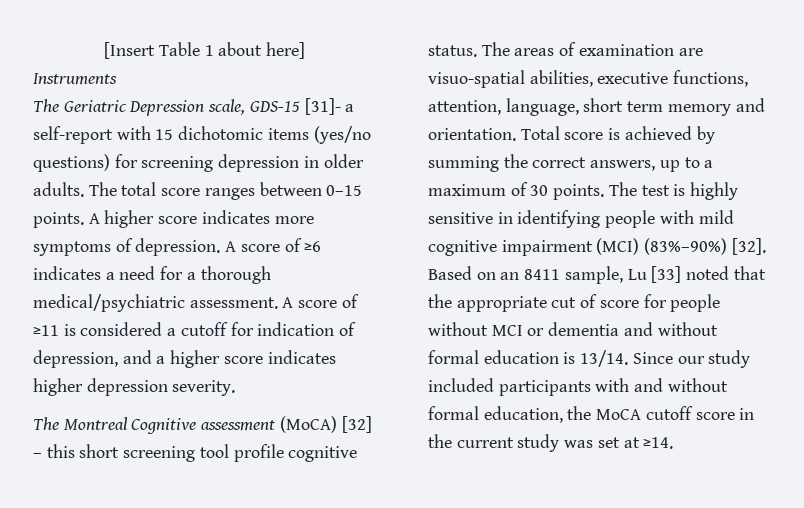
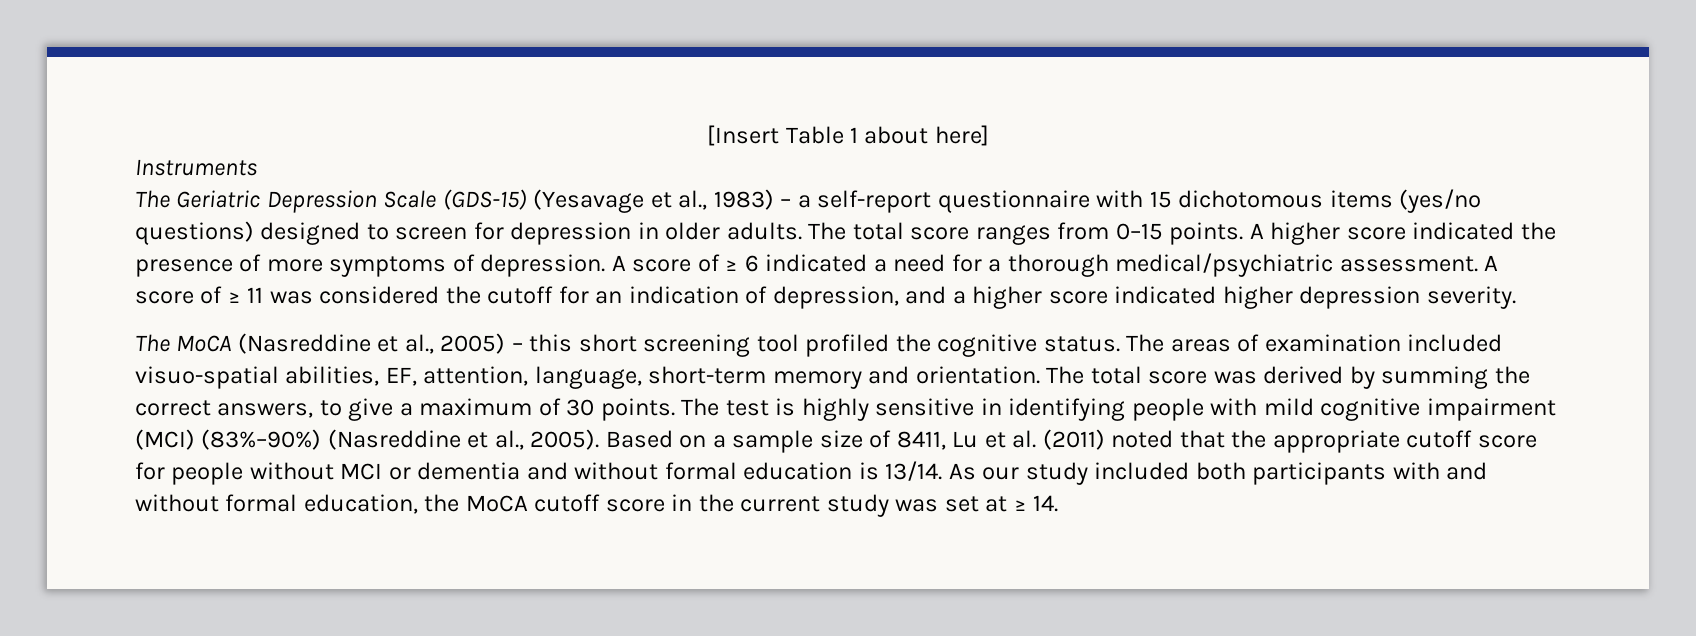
- The Geriatric Depression scale, GDS-15 [31]- a self-report with 15 dichotomic items (yes/no questions) for screening depression in older adults.
+ The Geriatric Depression Scale (GDS-15) (Yesavage et al., 1983) – a self-report questionnaire with 15 dichotomous items (yes/no questions) designed to screen for depression in older adults.
- The total score ranges between 0–15 points.
+ The total score ranges from 0–15 points.
- A higher score indicates more symptoms of depression.
+ A higher score indicated the presence of more symptoms of depression.
- A score of ≥6 indicates a need for a thorough medical/psychiatric assessment.
+ A score of ≥ 6 indicated a need for a thorough medical/psychiatric assessment.
- A score of ≥11 is considered a cutoff for indication of depression, and a higher score indicates higher depression severity.
+ A score of ≥ 11 was considered the cutoff for an indication of depression, and a higher score indicated higher depression severity.
- The Montreal Cognitive assessment (MoCA) [32] – this short screening tool profile cognitive status.
+ The MoCA (Nasreddine et al., 2005) – this short screening tool profiled the cognitive status.
- The areas of examination are visuo-spatial abilities, executive functions, attention, language, short term memory and orientation. Total score is achieved by summing the correct answers, up to a maximum of 30 points.
+ The areas of examination included visuo-spatial abilities, EF, attention, language, short-term memory and orientation. The total score was derived by summing the correct answers, to give a maximum of 30 points.
- The test is highly sensitive in identifying people with mild cognitive impairment (MCI) (83%–90%) [32]. Based on an 8411 sample, Lu [33] noted that the appropriate cut of score for people without MCI or dementia and without formal education is 13/14.
+ The test is highly sensitive in identifying people with mild cognitive impairment (MCI) (83%–90%) (Nasreddine et al., 2005). Based on a sample size of 8411, Lu et al. (2011) noted that the appropriate cutoff score for people without MCI or dementia and without formal education is 13/14.
- Since our study included participants with and without formal education, the MoCA cutoff score in the current study was set at ≥14.
+ As our study included both participants with and without formal education, the MoCA cutoff score in the current study was set at ≥ 14.

